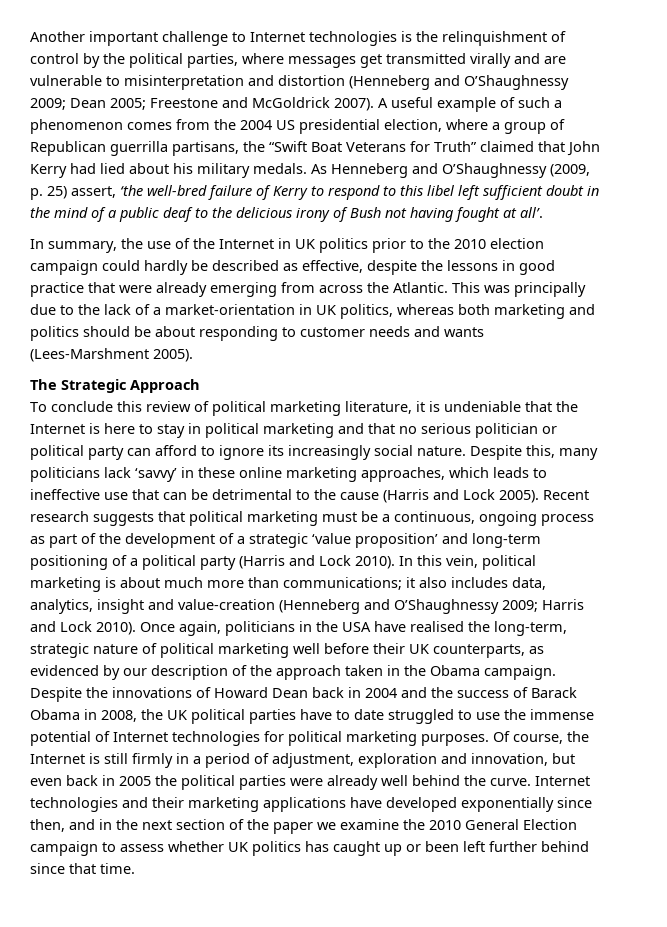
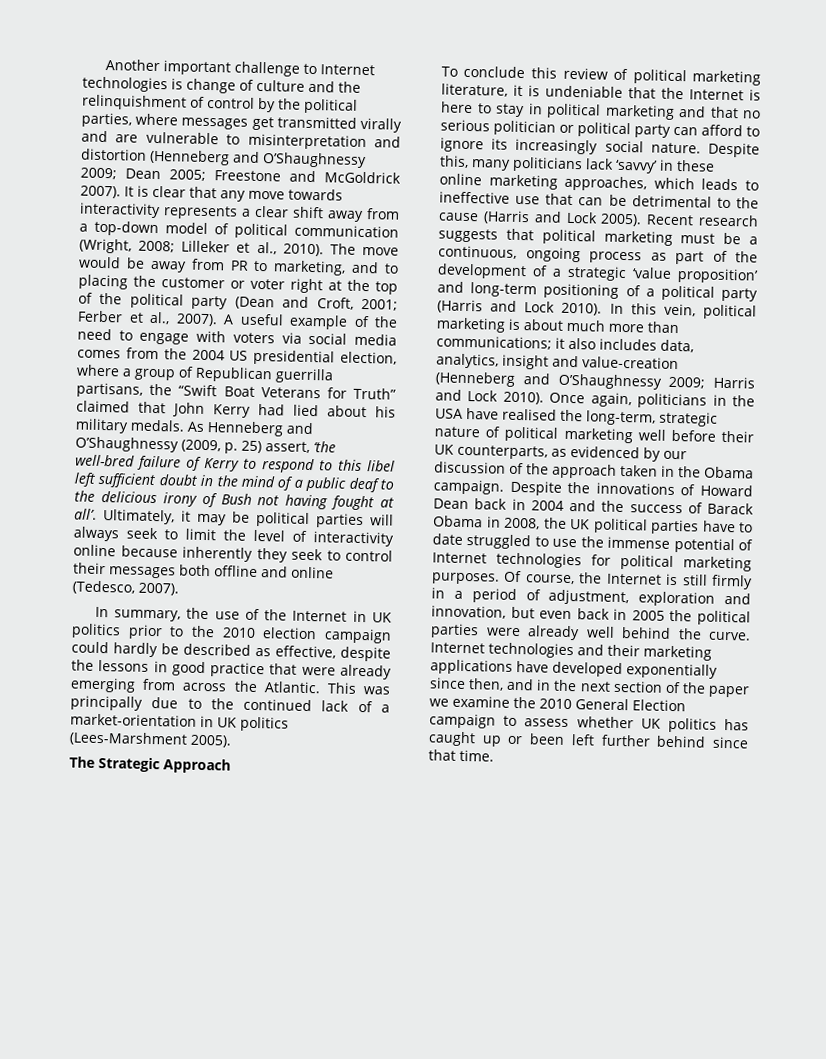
- Another important challenge to Internet technologies is the relinquishment of control by the political parties, where messages get transmitted virally and are vulnerable to misinterpretation and distortion (Henneberg and O’Shaughnessy 2009; Dean 2005; Freestone and McGoldrick 2007).
+ Another important challenge to Internet technologies is change of culture and the relinquishment of control by the political parties, where messages get transmitted virally and are vulnerable to misinterpretation and distortion (Henneberg and O’Shaughnessy 2009; Dean 2005; Freestone and McGoldrick 2007).
- A useful example of such a phenomenon comes from the 2004 US presidential election, where a group of Republican guerrilla partisans, the “Swift Boat Veterans for Truth” claimed that John Kerry had lied about his military medals.
+ It is clear that any move towards interactivity represents a clear shift away from a top-down model of political communication (Wright, 2008; Lilleker et al., 2010). The move would be away from PR to marketing, and to placing the customer or voter right at the top of the political party (Dean and Croft, 2001; Ferber et al., 2007). A useful example of the need to engage with voters via social media comes from the 2004 US presidential election, where a group of Republican guerrilla partisans, the “Swift Boat Veterans for Truth” claimed that John Kerry had lied about his military medals.
+ Ultimately, it may be political parties will always seek to limit the level of interactivity online because inherently they seek to control their messages both offline and online (Tedesco, 2007).
- This was principally due to the lack of a market-orientation in UK politics, whereas both marketing and politics should be about responding to customer needs and wants (Lees-Marshment 2005).
+ This was principally due to the continued lack of a market-orientation in UK politics (Lees-Marshment 2005).
- Once again, politicians in the USA have realised the long-term, strategic nature of political marketing well before their UK counterparts, as evidenced by our description of the approach taken in the Obama campaign.
+ Once again, politicians in the USA have realised the long-term, strategic nature of political marketing well before their UK counterparts, as evidenced by our discussion of the approach taken in the Obama campaign.

